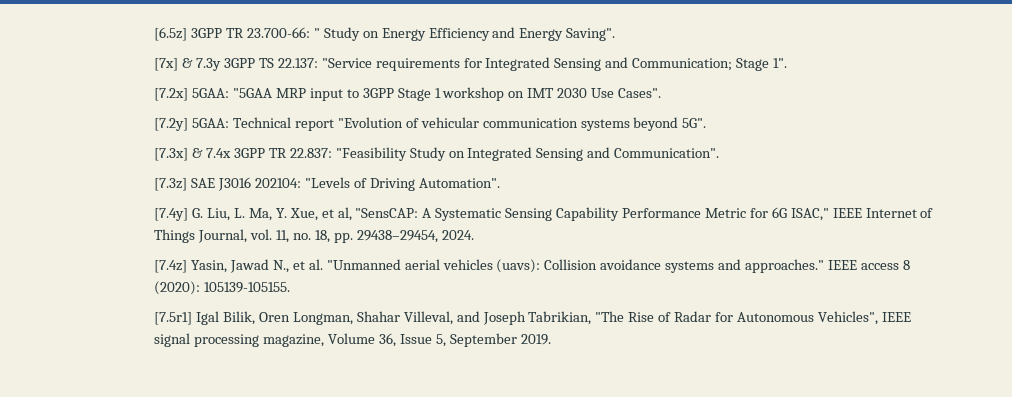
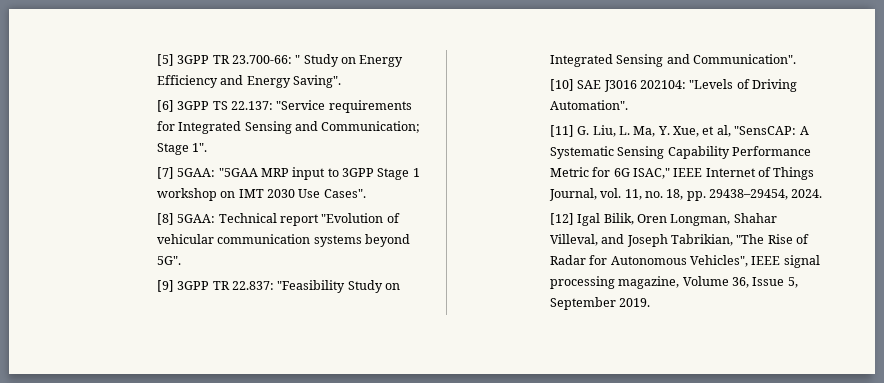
- [6.5z] 3GPP TR 23.700-66: " Study on Energy Efficiency and Energy Saving".
+ [5] 3GPP TR 23.700-66: " Study on Energy Efficiency and Energy Saving".
- [7x] & 7.3y 3GPP TS 22.137: "Service requirements for Integrated Sensing and Communication; Stage 1".
+ [6] 3GPP TS 22.137: "Service requirements for Integrated Sensing and Communication; Stage 1".
- [7.2x] 5GAA: "5GAA MRP input to 3GPP Stage 1 workshop on IMT 2030 Use Cases".
+ [7] 5GAA: "5GAA MRP input to 3GPP Stage 1 workshop on IMT 2030 Use Cases".
- [7.2y] 5GAA: Technical report "Evolution of vehicular communication systems beyond 5G".
+ [8] 5GAA: Technical report "Evolution of vehicular communication systems beyond 5G".
- [7.3x] & 7.4x 3GPP TR 22.837: "Feasibility Study on Integrated Sensing and Communication".
+ [9] 3GPP TR 22.837: "Feasibility Study on Integrated Sensing and Communication".
- [7.3z] SAE J3016 202104: "Levels of Driving Automation".
+ [10] SAE J3016 202104: "Levels of Driving Automation".
- [7.4y] G. Liu, L. Ma, Y. Xue, et al, "SensCAP: A Systematic Sensing Capability Performance Metric for 6G ISAC," IEEE Internet of Things Journal, vol. 11, no. 18, pp. 29438–29454, 2024.
+ [11] G. Liu, L. Ma, Y. Xue, et al, "SensCAP: A Systematic Sensing Capability Performance Metric for 6G ISAC," IEEE Internet of Things Journal, vol. 11, no. 18, pp. 29438–29454, 2024.
- [7.4z] Yasin, Jawad N., et al. "Unmanned aerial vehicles (uavs): Collision avoidance systems and approaches." IEEE access 8 (2020): 105139-105155.
- [7.5r1] Igal Bilik, Oren Longman, Shahar Villeval, and Joseph Tabrikian, "The Rise of Radar for Autonomous Vehicles", IEEE signal processing magazine, Volume 36, Issue 5, September 2019.
+ [12] Igal Bilik, Oren Longman, Shahar Villeval, and Joseph Tabrikian, "The Rise of Radar for Autonomous Vehicles", IEEE signal processing magazine, Volume 36, Issue 5, September 2019.

